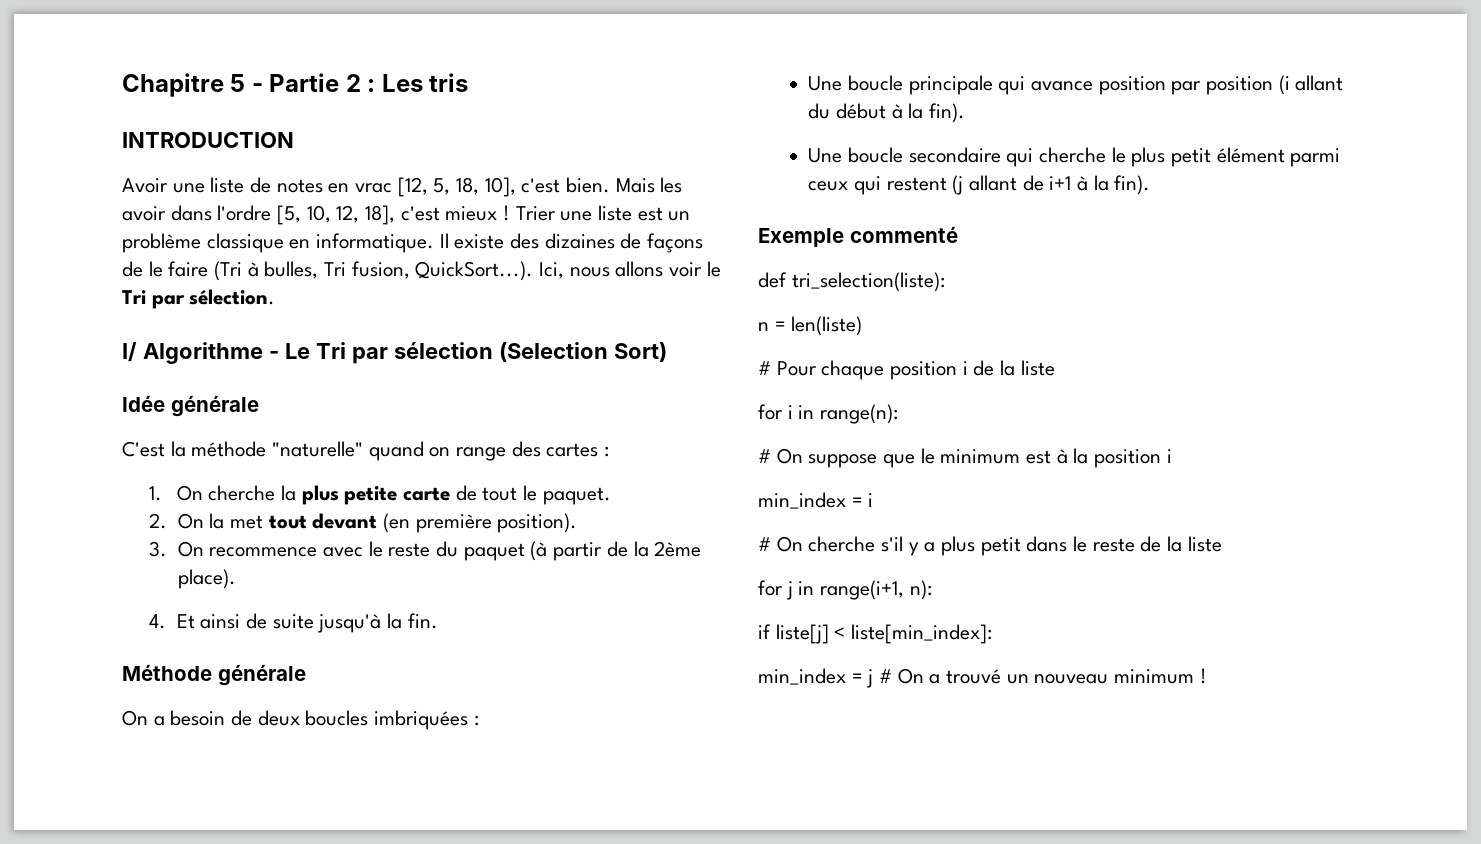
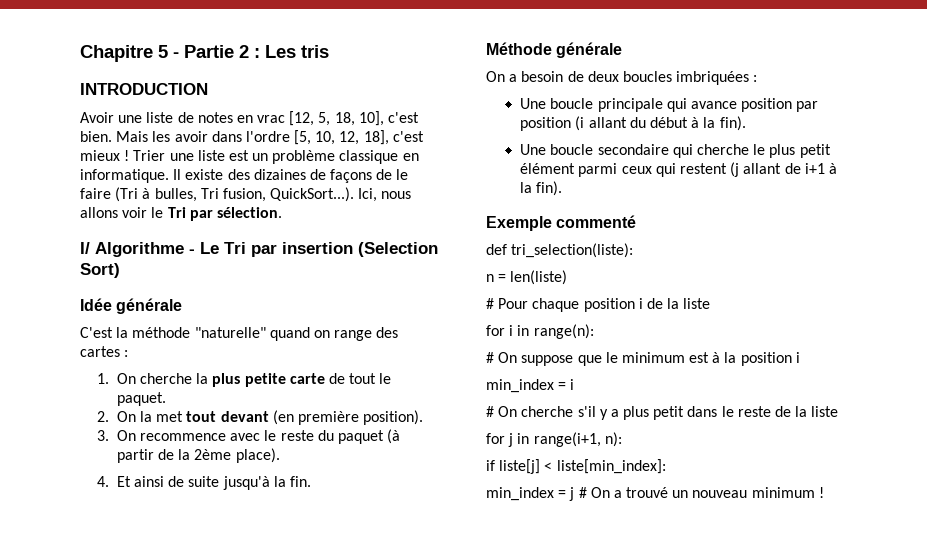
- I/ Algorithme - Le Tri par sélection (Selection Sort)
+ I/ Algorithme - Le Tri par insertion (Selection Sort)

